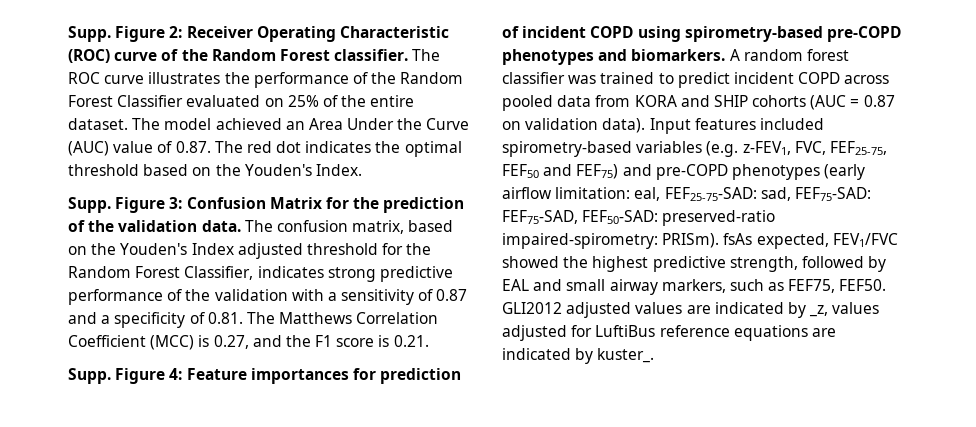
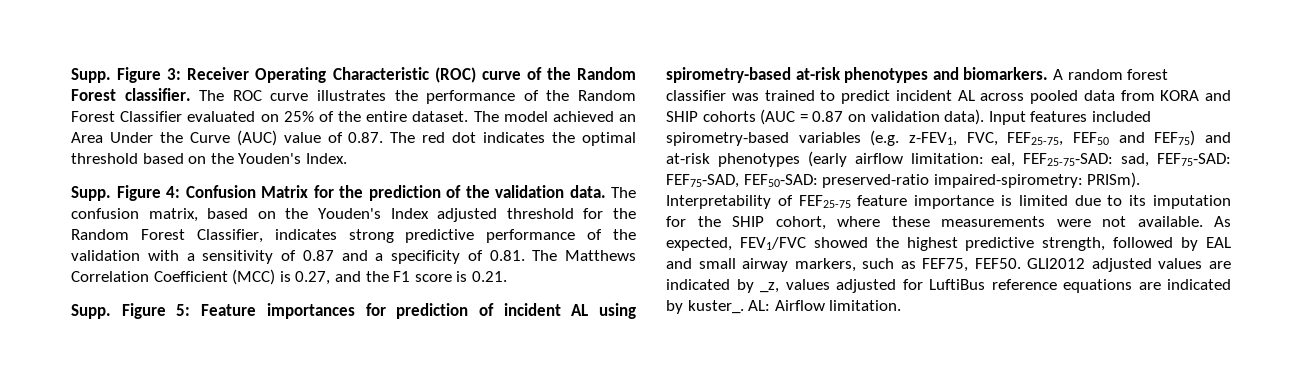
- Supp. Figure 2: Receiver Operating Characteristic (ROC) curve of the Random Forest classifier.
+ Supp. Figure 3: Receiver Operating Characteristic (ROC) curve of the Random Forest classifier.
- Figure 3: Confusion Matrix for the prediction of the validation data.
+ Figure 4: Confusion Matrix for the prediction of the validation data.
- Figure 4: Feature importances for prediction of incident COPD using spirometry-based pre-COPD phenotypes and biomarkers.
+ Figure 5: Feature importances for prediction of incident AL using spirometry-based at-risk phenotypes and biomarkers.
- A random forest classifier was trained to predict incident COPD across pooled data from KORA and SHIP cohorts (AUC = 0.87 on validation data).
+ A random forest classifier was trained to predict incident AL across pooled data from KORA and SHIP cohorts (AUC = 0.87 on validation data).
- Input features included spirometry-based variables (e.g. z-FEV1, FVC, FEF25-75, FEF50 and FEF75) and pre-COPD phenotypes (early airflow limitation: eal, FEF25-75-SAD: sad, FEF75-SAD: FEF75-SAD, FEF50-SAD: preserved-ratio impaired-spirometry: PRISm). fsAs expected, FEV1/FVC showed the highest predictive strength, followed by EAL and small airway markers, such as FEF75, FEF50.
+ Input features included spirometry-based variables (e.g. z-FEV1, FVC, FEF25-75, FEF50 and FEF75) and at-risk phenotypes (early airflow limitation: eal, FEF25-75-SAD: sad, FEF75-SAD: FEF75-SAD, FEF50-SAD: preserved-ratio impaired-spirometry: PRISm). Interpretability of FEF25-75 feature importance is limited due to its imputation for the SHIP cohort, where these measurements were not available. As expected, FEV1/FVC showed the highest predictive strength, followed by EAL and small airway markers, such as FEF75, FEF50.
+ AL: Airflow limitation.

